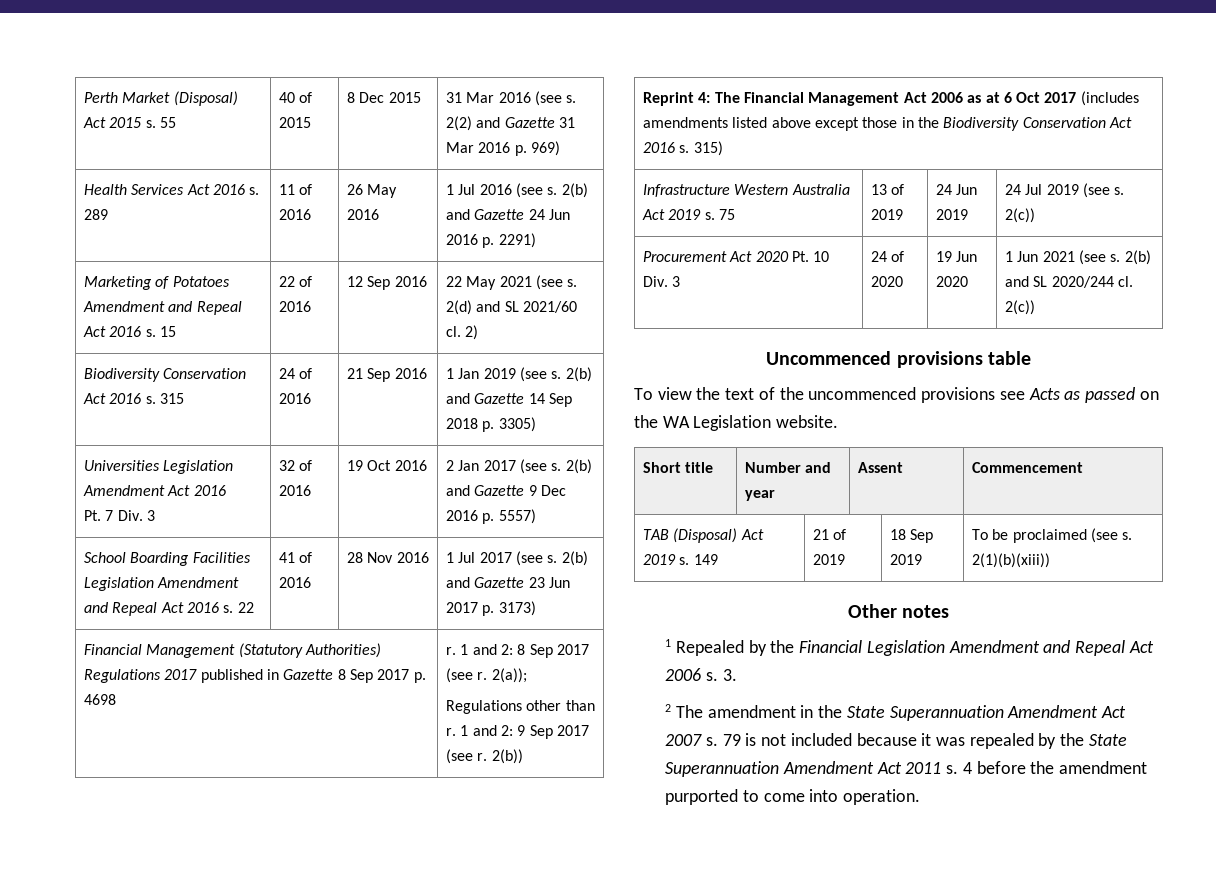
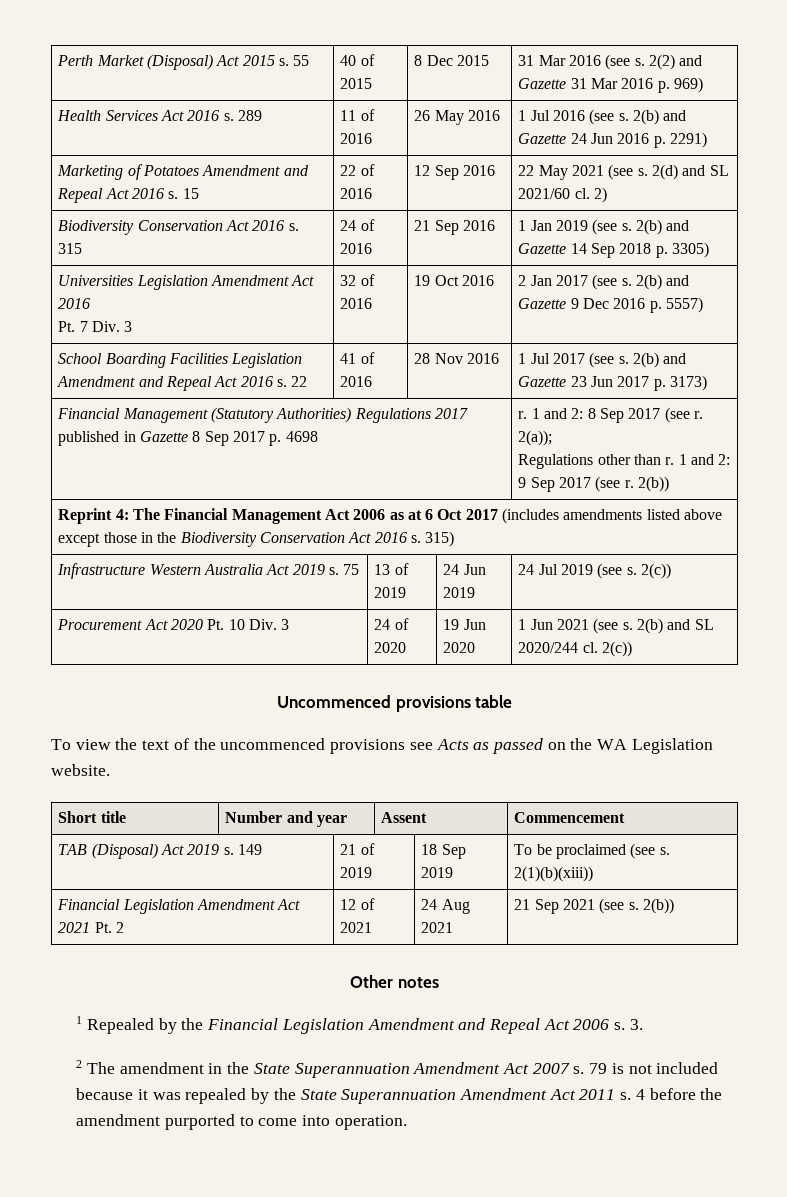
+ Financial Legislation Amendment Act 2021 Pt. 2 | 12 of 2021 | 24 Aug 2021 | 21 Sep 2021 (see s. 2(b))

